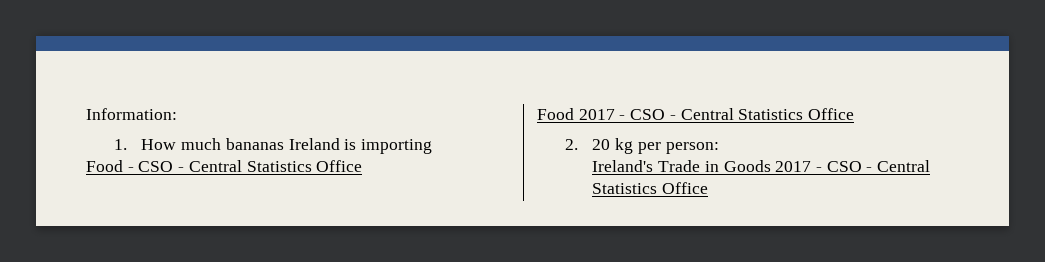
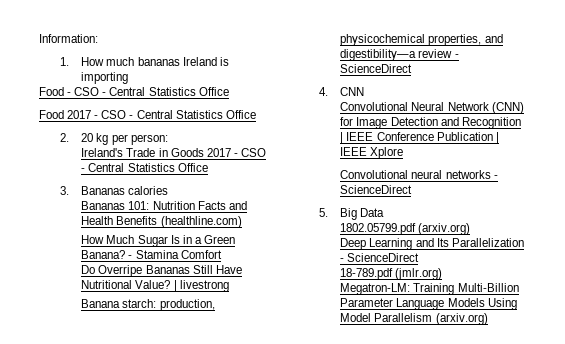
+ 3. Bananas calories
+ Bananas 101: Nutrition Facts and Health Benefits (healthline.com)
+ How Much Sugar Is in a Green Banana? - Stamina Comfort
+ Do Overripe Bananas Still Have Nutritional Value? | livestrong
+ Banana starch: production, physicochemical properties, and digestibility—a review - ScienceDirect
+ 4. CNN
+ Convolutional Neural Network (CNN) for Image Detection and Recognition | IEEE Conference Publication | IEEE Xplore
+ Convolutional neural networks - ScienceDirect
+ 5. Big Data
+ 1802.05799.pdf (arxiv.org)
+ Deep Learning and Its Parallelization - ScienceDirect
+ 18-789.pdf (jmlr.org)
+ Megatron-LM: Training Multi-Billion Parameter Language Models Using Model Parallelism (arxiv.org)

